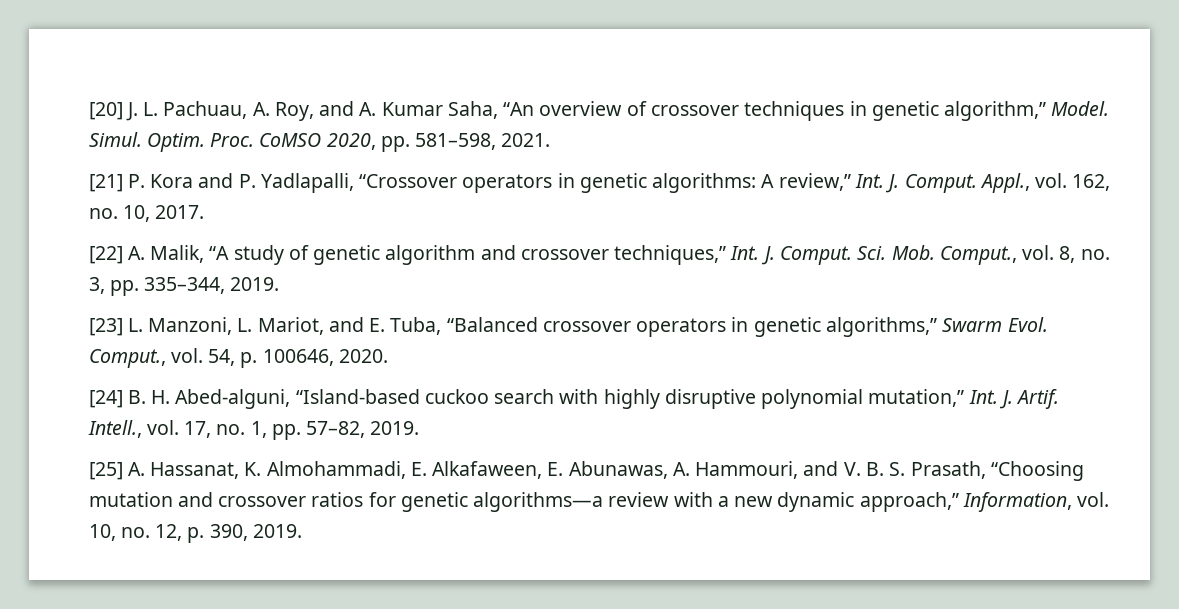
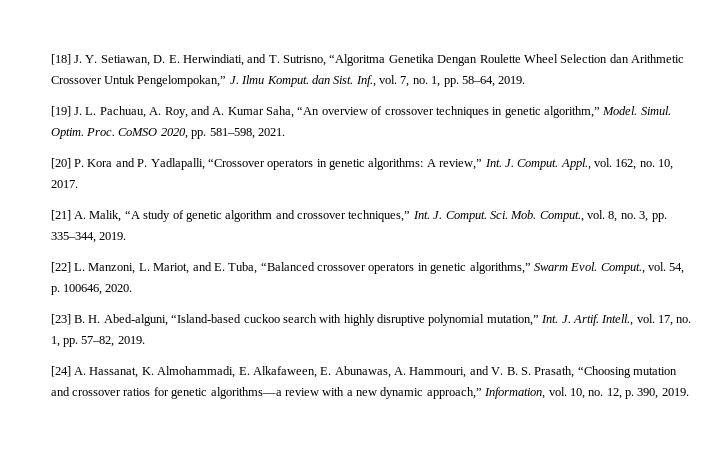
- [20] J. L. Pachuau, A. Roy, and A. Kumar Saha, “An overview of crossover techniques in genetic algorithm,” Model.
+ [18] J. Y. Setiawan, D. E. Herwindiati, and T. Sutrisno, “Algoritma Genetika Dengan Roulette Wheel Selection dan Arithmetic Crossover Untuk Pengelompokan,” J. Ilmu Komput. dan Sist. Inf., vol. 7, no. 1, pp. 58–64, 2019.
+ [19] J. L. Pachuau, A. Roy, and A. Kumar Saha, “An overview of crossover techniques in genetic algorithm,” Model.
- [21] P. Kora and P. Yadlapalli, “Crossover operators in genetic algorithms: A review,” Int. J. Comput.
+ [20] P. Kora and P. Yadlapalli, “Crossover operators in genetic algorithms: A review,” Int. J. Comput.
- [22] A. Malik, “A study of genetic algorithm and crossover techniques,” Int. J. Comput.
+ [21] A. Malik, “A study of genetic algorithm and crossover techniques,” Int. J. Comput.
- [23] L. Manzoni, L. Mariot, and E. Tuba, “Balanced crossover operators in genetic algorithms,” Swarm Evol.
+ [22] L. Manzoni, L. Mariot, and E. Tuba, “Balanced crossover operators in genetic algorithms,” Swarm Evol.
- [24] B. H. Abed-alguni, “Island-based cuckoo search with highly disruptive polynomial mutation,” Int. J. Artif.
+ [23] B. H. Abed-alguni, “Island-based cuckoo search with highly disruptive polynomial mutation,” Int. J. Artif.
- [25] A. Hassanat, K. Almohammadi, E. Alkafaween, E. Abunawas, A. Hammouri, and V. B. S. Prasath, “Choosing mutation and crossover ratios for genetic algorithms—a review with a new dynamic approach,” Information, vol. 10, no. 12, p. 390, 2019.
+ [24] A. Hassanat, K. Almohammadi, E. Alkafaween, E. Abunawas, A. Hammouri, and V. B. S. Prasath, “Choosing mutation and crossover ratios for genetic algorithms—a review with a new dynamic approach,” Information, vol. 10, no. 12, p. 390, 2019.

